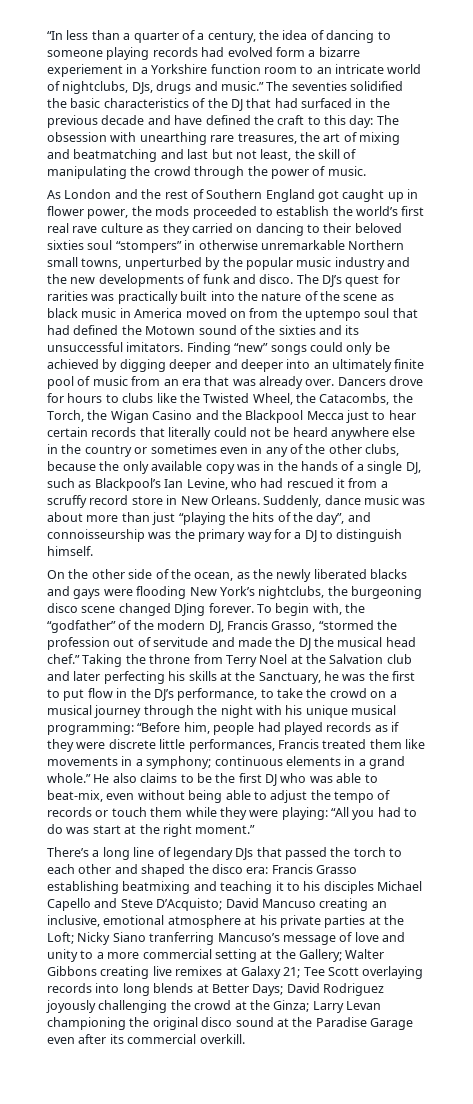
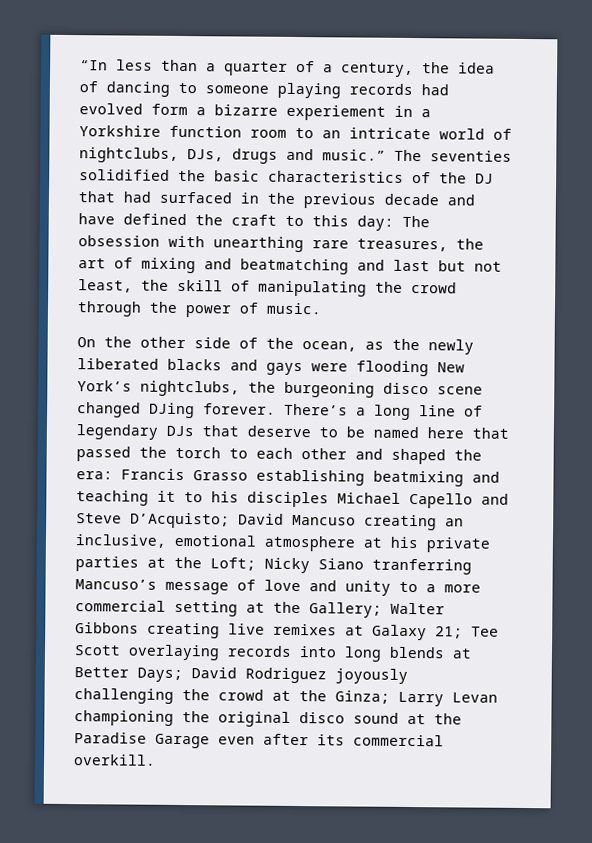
- As London and the rest of Southern England got caught up in flower power, the mods proceeded to establish the world’s first real rave culture as they carried on dancing to their beloved sixties soul “stompers” in otherwise unremarkable Northern small towns, unperturbed by the popular music industry and the new developments of funk and disco. The DJ’s quest for rarities was practically built into the nature of the scene as black music in America moved on from the uptempo soul that had defined the Motown sound of the sixties and its unsuccessful imitators. Finding “new” songs could only be achieved by digging deeper and deeper into an ultimately finite pool of music from an era that was already over. Dancers drove for hours to clubs like the Twisted Wheel, the Catacombs, the Torch, the Wigan Casino and the Blackpool Mecca just to hear certain records that literally could not be heard anywhere else in the country or sometimes even in any of the other clubs, because the only available copy was in the hands of a single DJ, such as Blackpool’s Ian Levine, who had rescued it from a scruffy record store in New Orleans. Suddenly, dance music was about more than just “playing the hits of the day”, and connoisseurship was the primary way for a DJ to distinguish himself.
- On the other side of the ocean, as the newly liberated blacks and gays were flooding New York’s nightclubs, the burgeoning disco scene changed DJing forever. To begin with, the “godfather” of the modern DJ, Francis Grasso, “stormed the profession out of servitude and made the DJ the musical head chef.” Taking the throne from Terry Noel at the Salvation club and later perfecting his skills at the Sanctuary, he was the first to put flow in the DJ’s performance, to take the crowd on a musical journey through the night with his unique musical programming: “Before him, people had played records as if they were discrete little performances, Francis treated them like movements in a symphony; continuous elements in a grand whole.” He also claims to be the first DJ who was able to beat-mix, even without being able to adjust the tempo of records or touch them while they were playing: “All you had to do was start at the right moment.”
- There’s a long line of legendary DJs that passed the torch to each other and shaped the disco era:
+ On the other side of the ocean, as the newly liberated blacks and gays were flooding New York’s nightclubs, the burgeoning disco scene changed DJing forever. There’s a long line of legendary DJs that deserve to be named here that passed the torch to each other and shaped the era:

